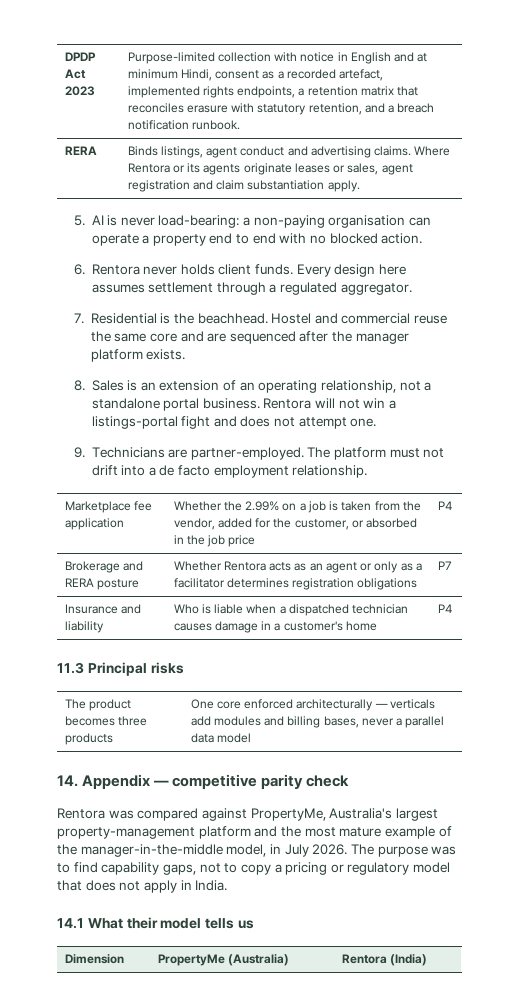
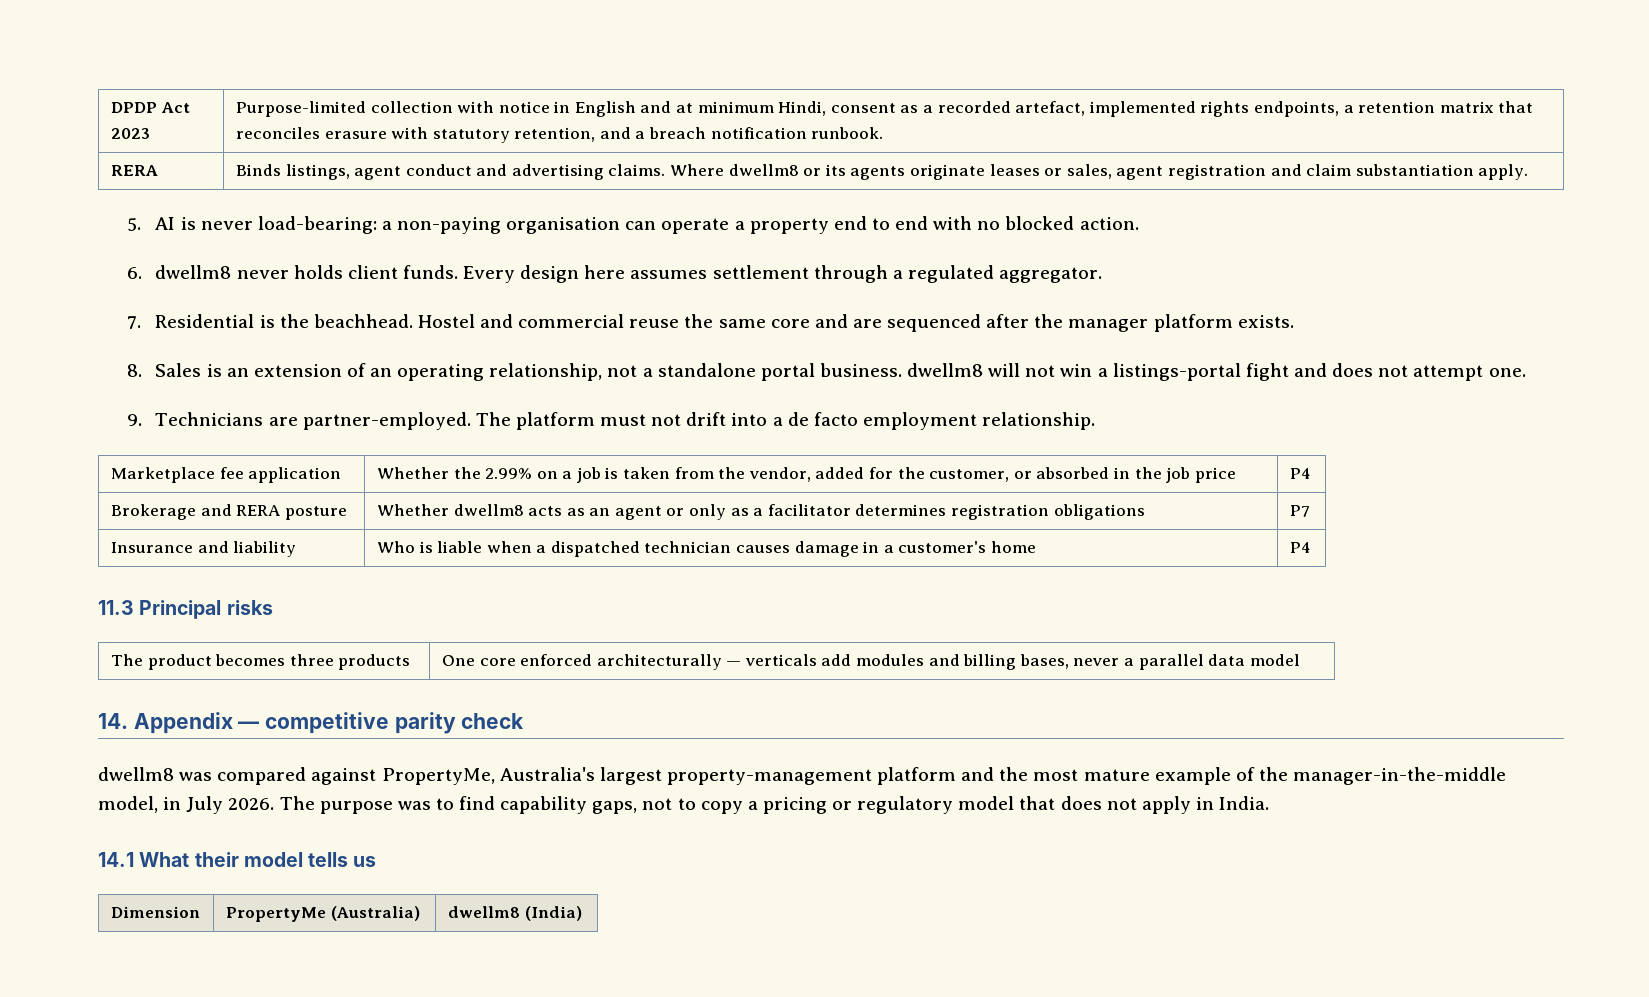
- RERA | Binds listings, agent conduct and advertising claims. Where Rentora or its agents originate leases or sales, agent registration and claim substantiation apply.
+ RERA | Binds listings, agent conduct and advertising claims. Where dwellm8 or its agents originate leases or sales, agent registration and claim substantiation apply.
- 6. Rentora never holds client funds.
+ 6. dwellm8 never holds client funds.
- 8. Sales is an extension of an operating relationship, not a standalone portal business. Rentora will not win a listings-portal fight and does not attempt one.
+ 8. Sales is an extension of an operating relationship, not a standalone portal business. dwellm8 will not win a listings-portal fight and does not attempt one.
- Brokerage and RERA posture | Whether Rentora acts as an agent or only as a facilitator determines registration obligations | P7
+ Brokerage and RERA posture | Whether dwellm8 acts as an agent or only as a facilitator determines registration obligations | P7
- Rentora was compared against PropertyMe, Australia's largest property-management platform and the most mature example of the manager-in-the-middle model, in July 2026.
+ dwellm8 was compared against PropertyMe, Australia's largest property-management platform and the most mature example of the manager-in-the-middle model, in July 2026.
- Dimension | PropertyMe (Australia) | Rentora (India)
+ Dimension | PropertyMe (Australia) | dwellm8 (India)

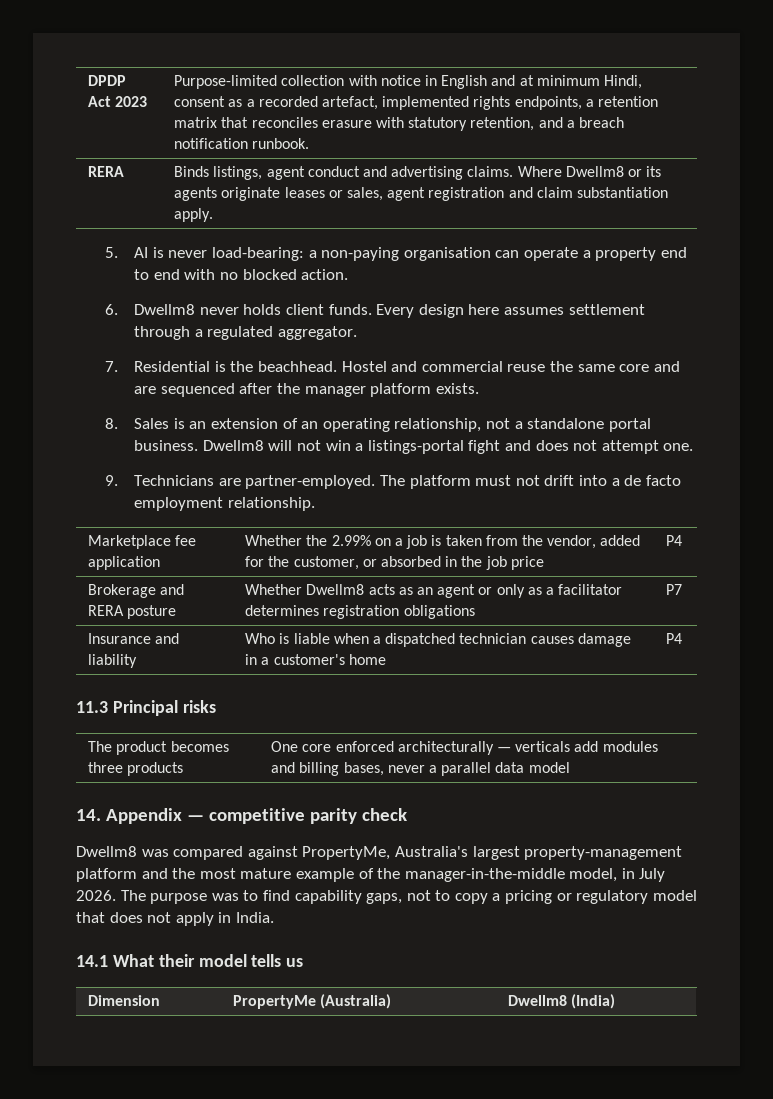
- RERA | Binds listings, agent conduct and advertising claims. Where dwellm8 or its agents originate leases or sales, agent registration and claim substantiation apply.
+ RERA | Binds listings, agent conduct and advertising claims. Where Dwellm8 or its agents originate leases or sales, agent registration and claim substantiation apply.
- 6. dwellm8 never holds client funds.
+ 6. Dwellm8 never holds client funds.
- 8. Sales is an extension of an operating relationship, not a standalone portal business. dwellm8 will not win a listings-portal fight and does not attempt one.
+ 8. Sales is an extension of an operating relationship, not a standalone portal business. Dwellm8 will not win a listings-portal fight and does not attempt one.
- Brokerage and RERA posture | Whether dwellm8 acts as an agent or only as a facilitator determines registration obligations | P7
+ Brokerage and RERA posture | Whether Dwellm8 acts as an agent or only as a facilitator determines registration obligations | P7
- dwellm8 was compared against PropertyMe, Australia's largest property-management platform and the most mature example of the manager-in-the-middle model, in July 2026.
+ Dwellm8 was compared against PropertyMe, Australia's largest property-management platform and the most mature example of the manager-in-the-middle model, in July 2026.
- Dimension | PropertyMe (Australia) | dwellm8 (India)
+ Dimension | PropertyMe (Australia) | Dwellm8 (India)

